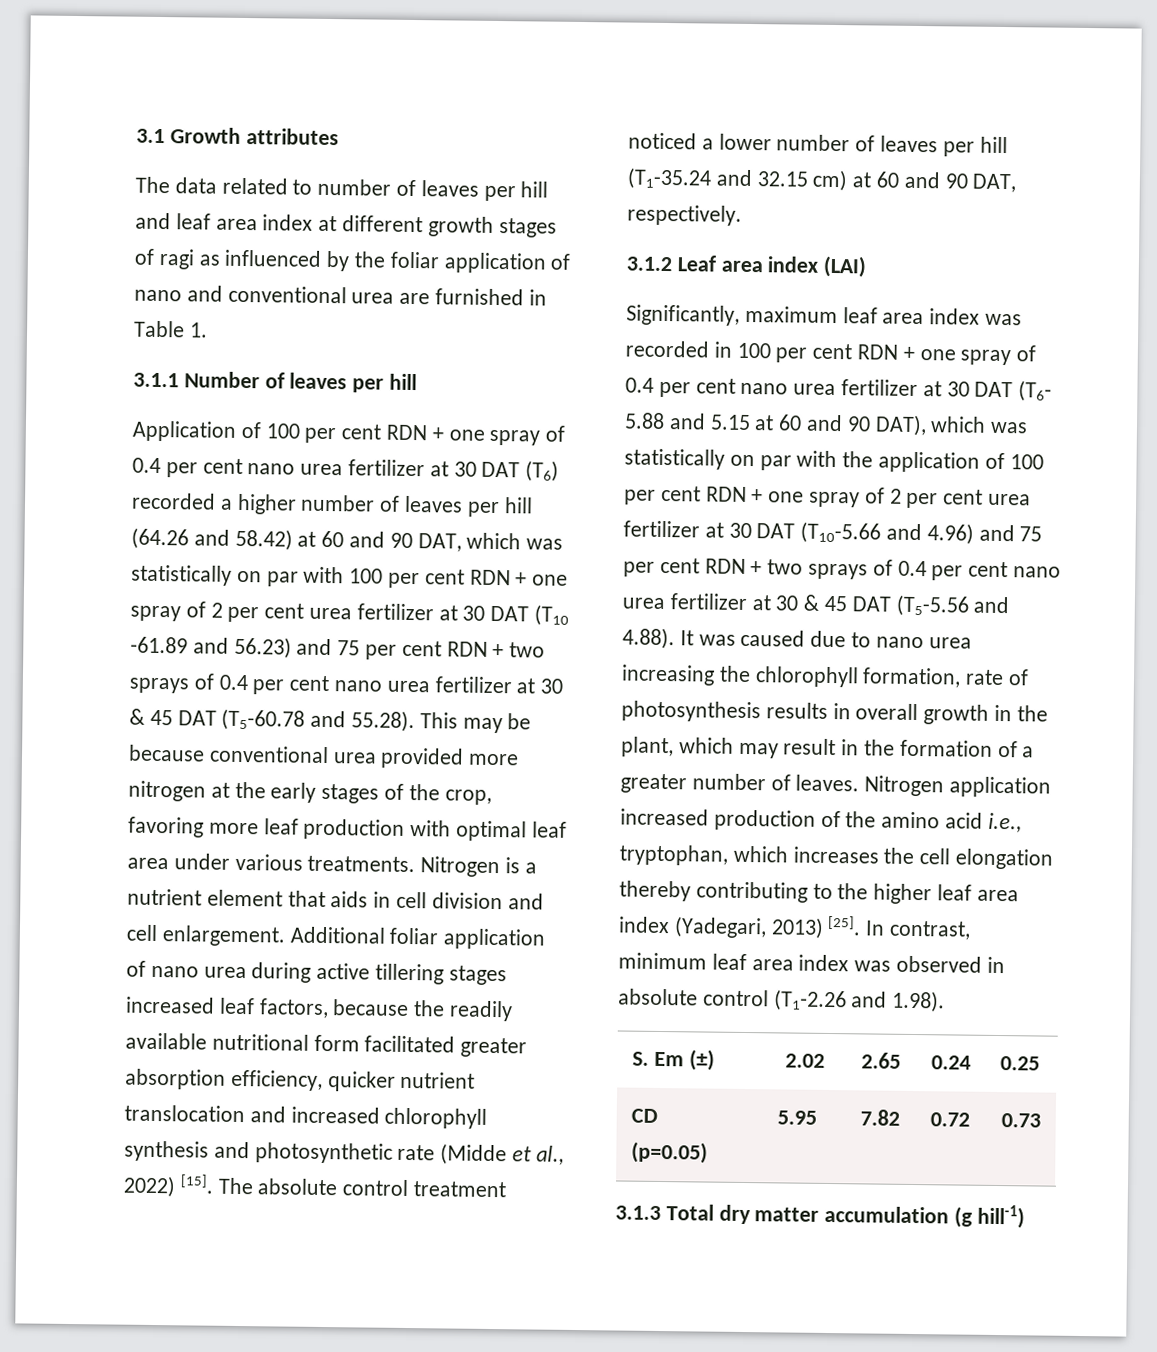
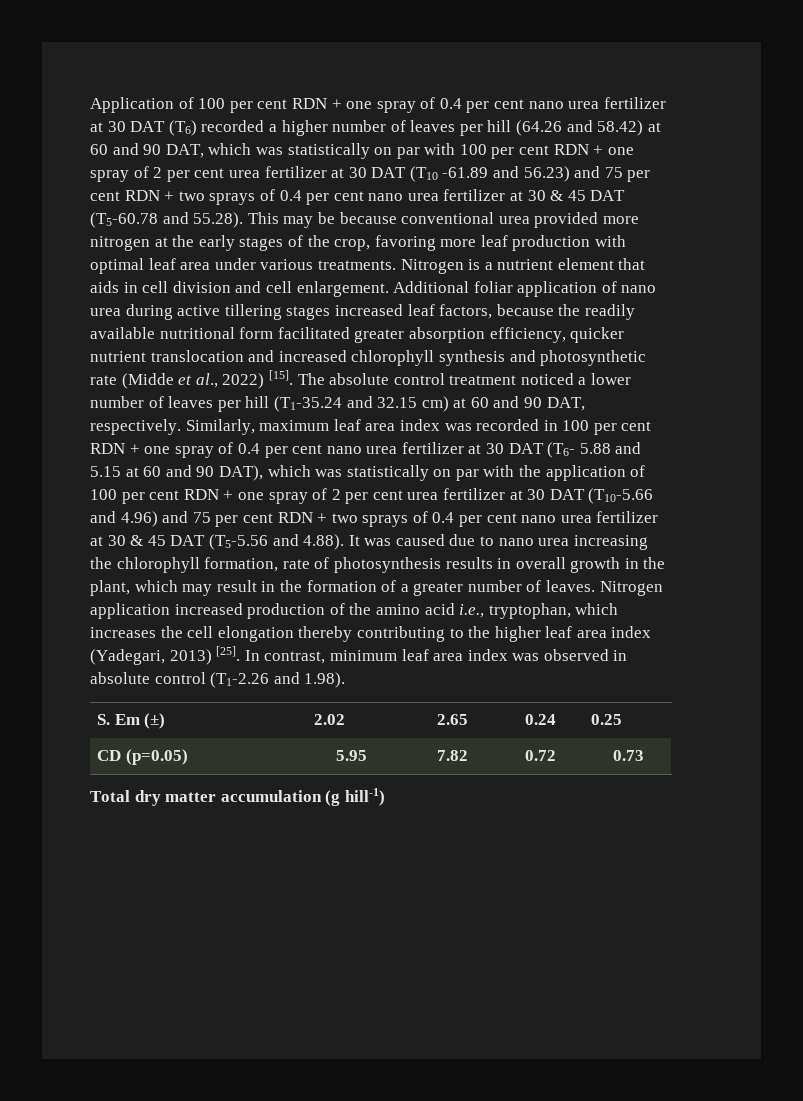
- 3.1 Growth attributes
- The data related to number of leaves per hill and leaf area index at different growth stages of ragi as influenced by the foliar application of nano and conventional urea are furnished in Table 1.
- 3.1.1 Number of leaves per hill
- The absolute control treatment noticed a lower number of leaves per hill (T1-35.24 and 32.15 cm) at 60 and 90 DAT, respectively.
- 3.1.2 Leaf area index (LAI)
- Significantly, maximum leaf area index was recorded in 100 per cent RDN + one spray of 0.4 per cent nano urea fertilizer at 30 DAT (T6- 5.88 and 5.15 at 60 and 90 DAT), which was statistically on par with the application of 100 per cent RDN + one spray of 2 per cent urea fertilizer at 30 DAT (T10-5.66 and 4.96) and 75 per cent RDN + two sprays of 0.4 per cent nano urea fertilizer at 30 & 45 DAT (T5-5.56 and 4.88). It was caused due to nano urea increasing the chlorophyll formation, rate of photosynthesis results in overall growth in the plant, which may result in the formation of a greater number of leaves.
+ The absolute control treatment noticed a lower number of leaves per hill (T1-35.24 and 32.15 cm) at 60 and 90 DAT, respectively. Similarly, maximum leaf area index was recorded in 100 per cent RDN + one spray of 0.4 per cent nano urea fertilizer at 30 DAT (T6- 5.88 and 5.15 at 60 and 90 DAT), which was statistically on par with the application of 100 per cent RDN + one spray of 2 per cent urea fertilizer at 30 DAT (T10-5.66 and 4.96) and 75 per cent RDN + two sprays of 0.4 per cent nano urea fertilizer at 30 & 45 DAT (T5-5.56 and 4.88). It was caused due to nano urea increasing the chlorophyll formation, rate of photosynthesis results in overall growth in the plant, which may result in the formation of a greater number of leaves.
- 3.1.3 Total dry matter accumulation (g hill-1)
+ Total dry matter accumulation (g hill-1)

